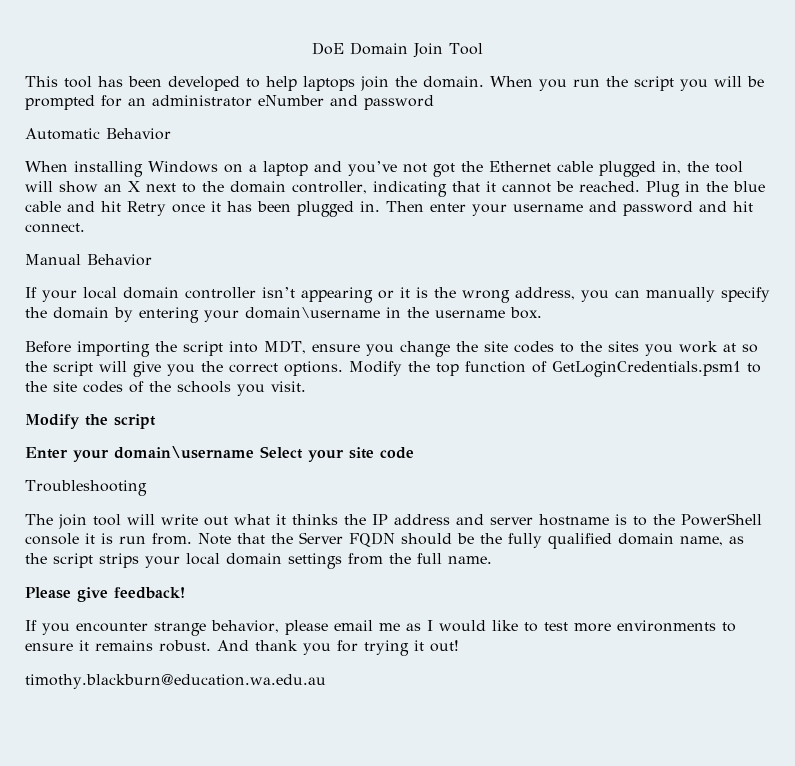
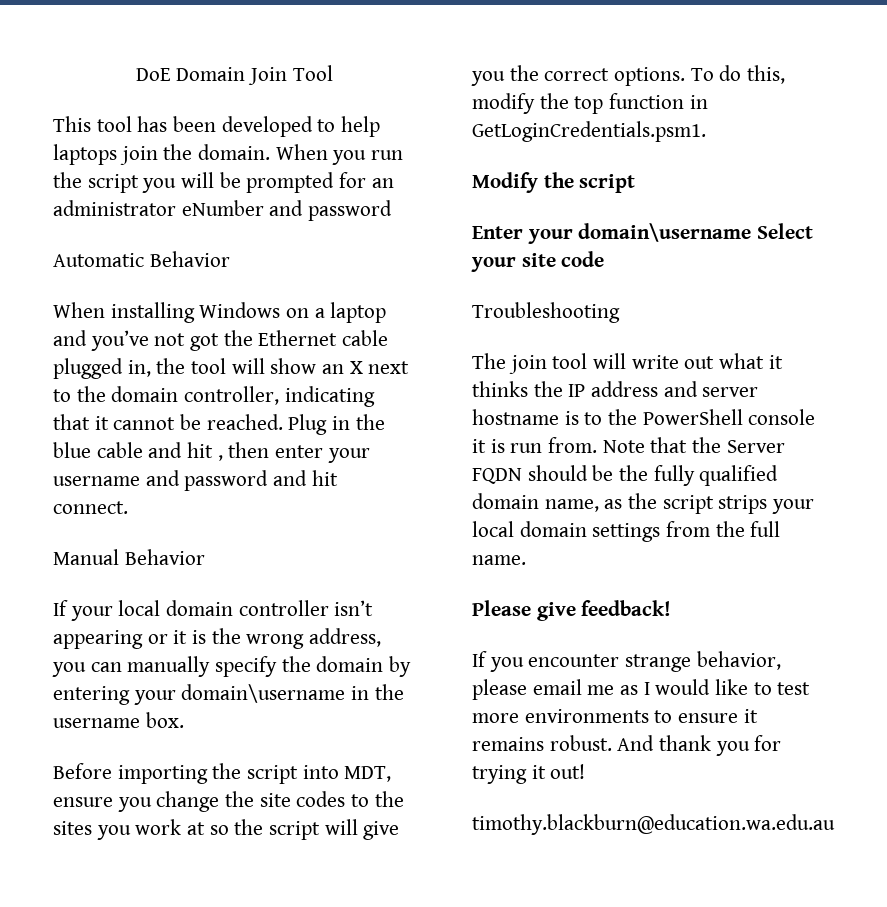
- Plug in the blue cable and hit Retry once it has been plugged in. Then enter your username and password and hit connect.
+ Plug in the blue cable and hit , then enter your username and password and hit connect.
- Modify the top function of GetLoginCredentials.psm1 to the site codes of the schools you visit.
+ To do this, modify the top function in GetLoginCredentials.psm1.

